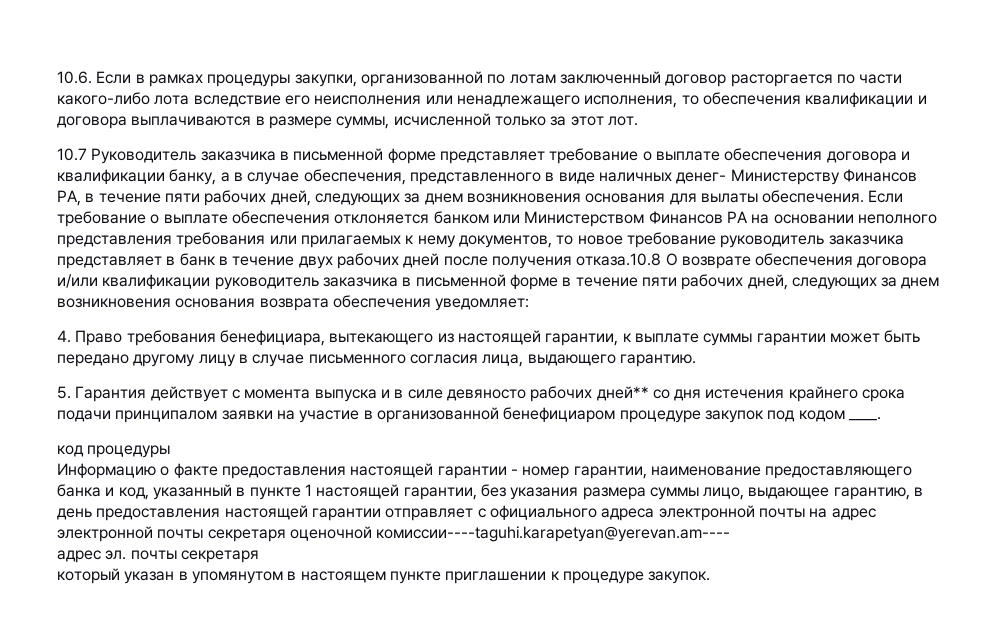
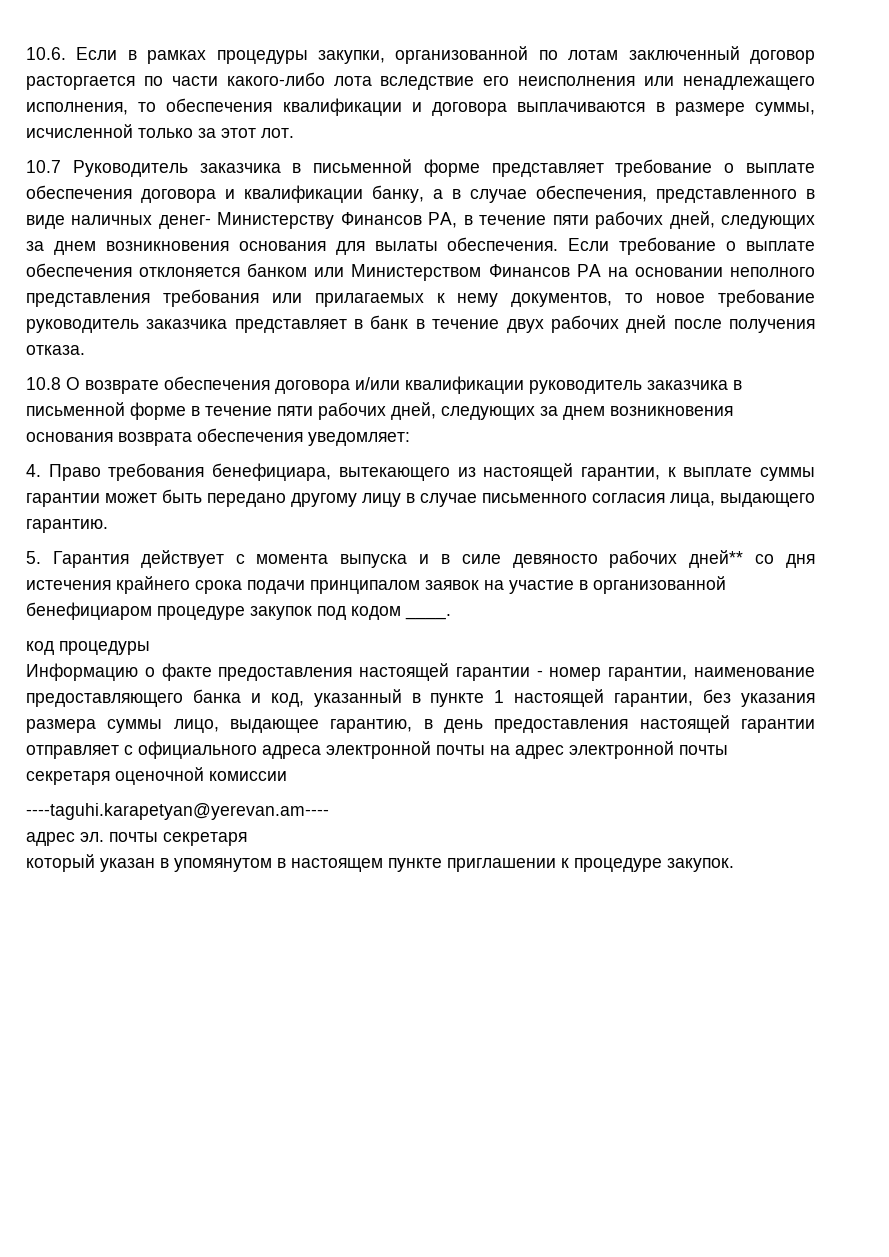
- Если требование о выплате обеспечения отклоняется банком или Министерством Финансов РА на основании неполного представления требования или прилагаемых к нему документов, то новое требование руководитель заказчика представляет в банк в течение двух рабочих дней после получения отказа.10.8 О возврате обеспечения договора и/или квалификации руководитель заказчика в письменной форме в течение пяти рабочих дней, следующих за днем возникновения основания возврата обеспечения уведомляет:
+ Если требование о выплате обеспечения отклоняется банком или Министерством Финансов РА на основании неполного представления требования или прилагаемых к нему документов, то новое требование руководитель заказчика представляет в банк в течение двух рабочих дней после получения отказа.
+ 10.8 О возврате обеспечения договора и/или квалификации руководитель заказчика в письменной форме в течение пяти рабочих дней, следующих за днем возникновения основания возврата обеспечения уведомляет:
- 5. Гарантия действует с момента выпуска и в силе девяносто рабочих дней** со дня истечения крайнего срока подачи принципалом заявки на участие в организованной бенефициаром процедуре закупок под кодом ____.
+ 5. Гарантия действует с момента выпуска и в силе девяносто рабочих дней** со дня истечения крайнего срока подачи принципалом заявок на участие в организованной бенефициаром процедуре закупок под кодом ____.
- Информацию о факте предоставления настоящей гарантии - номер гарантии, наименование предоставляющего банка и код, указанный в пункте 1 настоящей гарантии, без указания размера суммы лицо, выдающее гарантию, в день предоставления настоящей гарантии отправляет с официального адреса электронной почты на адрес электронной почты секретаря оценочной комиссии----taguhi.karapetyan@yerevan.am----
+ Информацию о факте предоставления настоящей гарантии - номер гарантии, наименование предоставляющего банка и код, указанный в пункте 1 настоящей гарантии, без указания размера суммы лицо, выдающее гарантию, в день предоставления настоящей гарантии отправляет с официального адреса электронной почты на адрес электронной почты секретаря оценочной комиссии
+ ----taguhi.karapetyan@yerevan.am----

